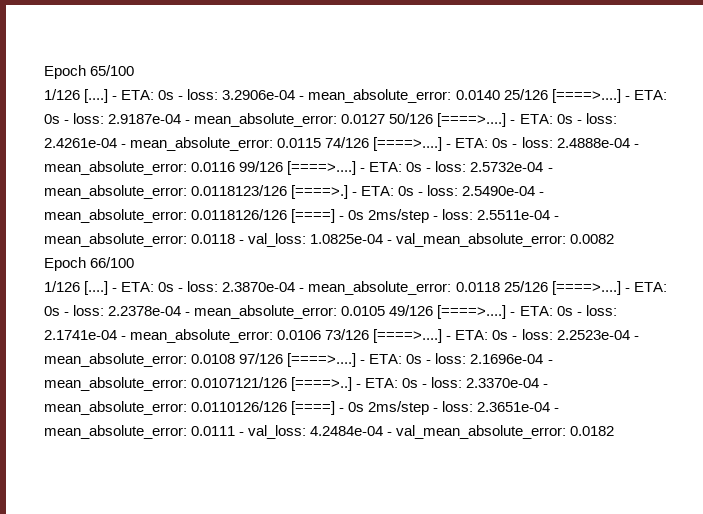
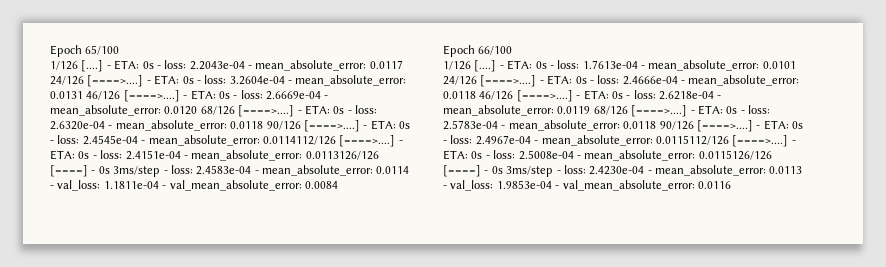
- - ETA: 0s - loss: 3.2906e-04 - mean_absolute_error: 0.0140 25/126 [====>....] - ETA: 0s - loss: 2.9187e-04 - mean_absolute_error: 0.0127 50/126 [====>....] - ETA: 0s - loss: 2.4261e-04 - mean_absolute_error: 0.0115 74/126 [====>....] - ETA: 0s - loss: 2.4888e-04 - mean_absolute_error: 0.0116 99/126 [====>....] - ETA: 0s - loss: 2.5732e-04 - mean_absolute_error: 0.0118123/126 [====>.] - ETA: 0s - loss: 2.5490e-04 - mean_absolute_error: 0.0118126/126 [====] - 0s 2ms/step - loss: 2.5511e-04 - mean_absolute_error: 0.0118 - val_loss: 1.0825e-04 - val_mean_absolute_error: 0.0082
+ - ETA: 0s - loss: 2.2043e-04 - mean_absolute_error: 0.0117 24/126 [====>....] - ETA: 0s - loss: 3.2604e-04 - mean_absolute_error: 0.0131 46/126 [====>....] - ETA: 0s - loss: 2.6669e-04 - mean_absolute_error: 0.0120 68/126 [====>....] - ETA: 0s - loss: 2.6320e-04 - mean_absolute_error: 0.0118 90/126 [====>....] - ETA: 0s - loss: 2.4545e-04 - mean_absolute_error: 0.0114112/126 [====>....] - ETA: 0s - loss: 2.4151e-04 - mean_absolute_error: 0.0113126/126 [====] - 0s 3ms/step - loss: 2.4583e-04 - mean_absolute_error: 0.0114 - val_loss: 1.1811e-04 - val_mean_absolute_error: 0.0084
- - ETA: 0s - loss: 2.3870e-04 - mean_absolute_error: 0.0118 25/126 [====>....] - ETA: 0s - loss: 2.2378e-04 - mean_absolute_error: 0.0105 49/126 [====>....] - ETA: 0s - loss: 2.1741e-04 - mean_absolute_error: 0.0106 73/126 [====>....] - ETA: 0s - loss: 2.2523e-04 - mean_absolute_error: 0.0108 97/126 [====>....] - ETA: 0s - loss: 2.1696e-04 - mean_absolute_error: 0.0107121/126 [====>..] - ETA: 0s - loss: 2.3370e-04 - mean_absolute_error: 0.0110126/126 [====] - 0s 2ms/step - loss: 2.3651e-04 - mean_absolute_error: 0.0111 - val_loss: 4.2484e-04 - val_mean_absolute_error: 0.0182
+ - ETA: 0s - loss: 1.7613e-04 - mean_absolute_error: 0.0101 24/126 [====>....] - ETA: 0s - loss: 2.4666e-04 - mean_absolute_error: 0.0118 46/126 [====>....] - ETA: 0s - loss: 2.6218e-04 - mean_absolute_error: 0.0119 68/126 [====>....] - ETA: 0s - loss: 2.5783e-04 - mean_absolute_error: 0.0118 90/126 [====>....] - ETA: 0s - loss: 2.4967e-04 - mean_absolute_error: 0.0115112/126 [====>....] - ETA: 0s - loss: 2.5008e-04 - mean_absolute_error: 0.0115126/126 [====] - 0s 3ms/step - loss: 2.4230e-04 - mean_absolute_error: 0.0113 - val_loss: 1.9853e-04 - val_mean_absolute_error: 0.0116

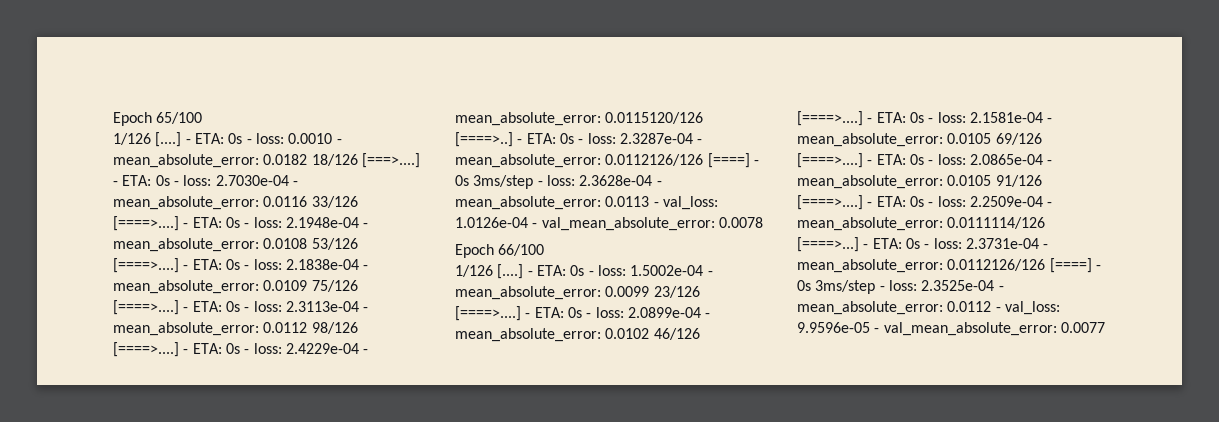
- - ETA: 0s - loss: 2.2043e-04 - mean_absolute_error: 0.0117 24/126 [====>....] - ETA: 0s - loss: 3.2604e-04 - mean_absolute_error: 0.0131 46/126 [====>....] - ETA: 0s - loss: 2.6669e-04 - mean_absolute_error: 0.0120 68/126 [====>....] - ETA: 0s - loss: 2.6320e-04 - mean_absolute_error: 0.0118 90/126 [====>....] - ETA: 0s - loss: 2.4545e-04 - mean_absolute_error: 0.0114112/126 [====>....] - ETA: 0s - loss: 2.4151e-04 - mean_absolute_error: 0.0113126/126 [====] - 0s 3ms/step - loss: 2.4583e-04 - mean_absolute_error: 0.0114 - val_loss: 1.1811e-04 - val_mean_absolute_error: 0.0084
+ - ETA: 0s - loss: 0.0010 - mean_absolute_error: 0.0182 18/126 [===>....] - ETA: 0s - loss: 2.7030e-04 - mean_absolute_error: 0.0116 33/126 [====>....] - ETA: 0s - loss: 2.1948e-04 - mean_absolute_error: 0.0108 53/126 [====>....] - ETA: 0s - loss: 2.1838e-04 - mean_absolute_error: 0.0109 75/126 [====>....] - ETA: 0s - loss: 2.3113e-04 - mean_absolute_error: 0.0112 98/126 [====>....] - ETA: 0s - loss: 2.4229e-04 - mean_absolute_error: 0.0115120/126 [====>..] - ETA: 0s - loss: 2.3287e-04 - mean_absolute_error: 0.0112126/126 [====] - 0s 3ms/step - loss: 2.3628e-04 - mean_absolute_error: 0.0113 - val_loss: 1.0126e-04 - val_mean_absolute_error: 0.0078
- - ETA: 0s - loss: 1.7613e-04 - mean_absolute_error: 0.0101 24/126 [====>....] - ETA: 0s - loss: 2.4666e-04 - mean_absolute_error: 0.0118 46/126 [====>....] - ETA: 0s - loss: 2.6218e-04 - mean_absolute_error: 0.0119 68/126 [====>....] - ETA: 0s - loss: 2.5783e-04 - mean_absolute_error: 0.0118 90/126 [====>....] - ETA: 0s - loss: 2.4967e-04 - mean_absolute_error: 0.0115112/126 [====>....] - ETA: 0s - loss: 2.5008e-04 - mean_absolute_error: 0.0115126/126 [====] - 0s 3ms/step - loss: 2.4230e-04 - mean_absolute_error: 0.0113 - val_loss: 1.9853e-04 - val_mean_absolute_error: 0.0116
+ - ETA: 0s - loss: 1.5002e-04 - mean_absolute_error: 0.0099 23/126 [====>....] - ETA: 0s - loss: 2.0899e-04 - mean_absolute_error: 0.0102 46/126 [====>....] - ETA: 0s - loss: 2.1581e-04 - mean_absolute_error: 0.0105 69/126 [====>....] - ETA: 0s - loss: 2.0865e-04 - mean_absolute_error: 0.0105 91/126 [====>....] - ETA: 0s - loss: 2.2509e-04 - mean_absolute_error: 0.0111114/126 [====>...] - ETA: 0s - loss: 2.3731e-04 - mean_absolute_error: 0.0112126/126 [====] - 0s 3ms/step - loss: 2.3525e-04 - mean_absolute_error: 0.0112 - val_loss: 9.9596e-05 - val_mean_absolute_error: 0.0077

